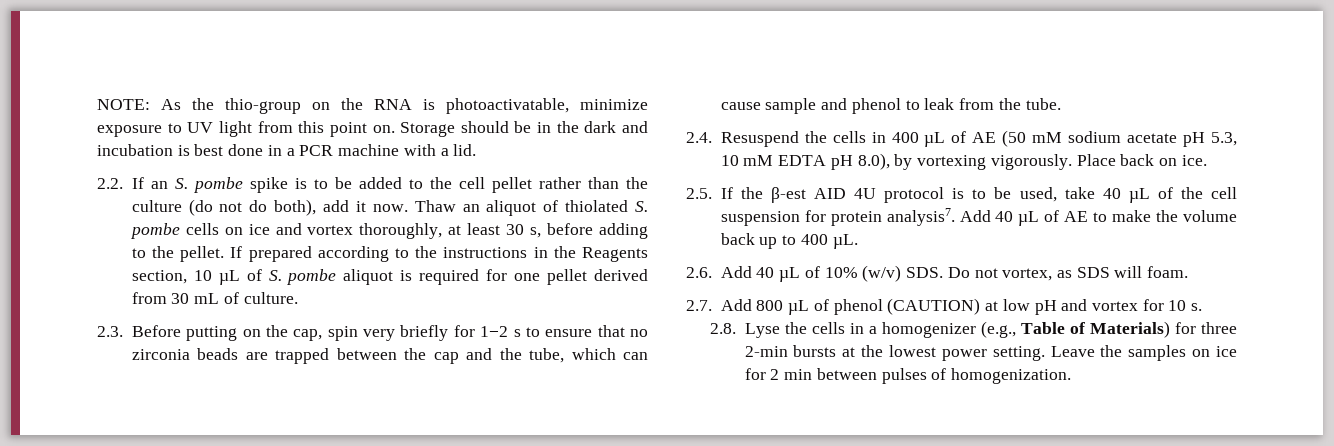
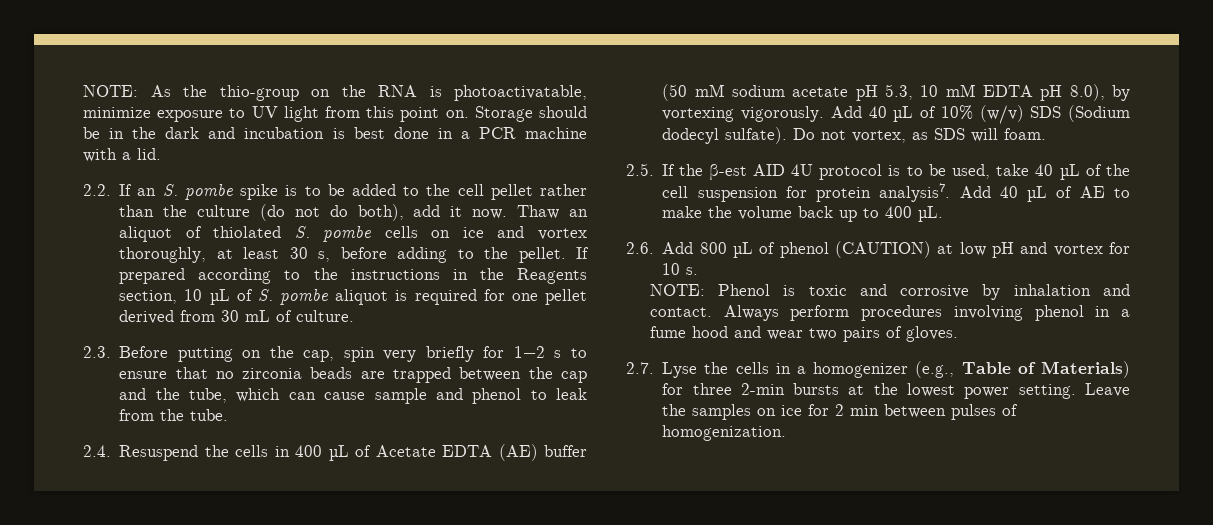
- 2.4. Resuspend the cells in 400 µL of AE (50 mM sodium acetate pH 5.3, 10 mM EDTA pH 8.0), by vortexing vigorously.
+ 2.4. Resuspend the cells in 400 µL of Acetate EDTA (AE) buffer (50 mM sodium acetate pH 5.3, 10 mM EDTA pH 8.0), by vortexing vigorously.
- Place back on ice.
+ Add 40 µL of 10% (w/v) SDS (Sodium dodecyl sulfate). Do not vortex, as SDS will foam.
- 2.6. Add 40 µL of 10% (w/v) SDS. Do not vortex, as SDS will foam.
- 2.7. Add 800 µL of phenol (CAUTION) at low pH and vortex for 10 s.
+ 2.6. Add 800 µL of phenol (CAUTION) at low pH and vortex for 10 s.
- 2.8. Lyse the cells in a homogenizer (e.g., Table of Materials) for three 2-min bursts at the lowest power setting.
+ NOTE: Phenol is toxic and corrosive by inhalation and contact. Always perform procedures involving phenol in a fume hood and wear two pairs of gloves.
+ 2.7. Lyse the cells in a homogenizer (e.g., Table of Materials) for three 2-min bursts at the lowest power setting.

